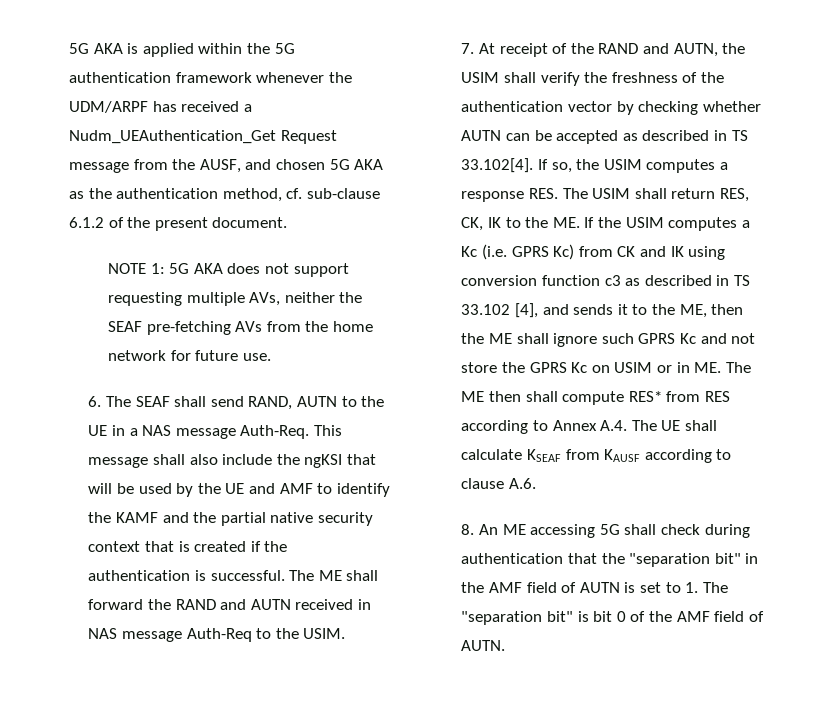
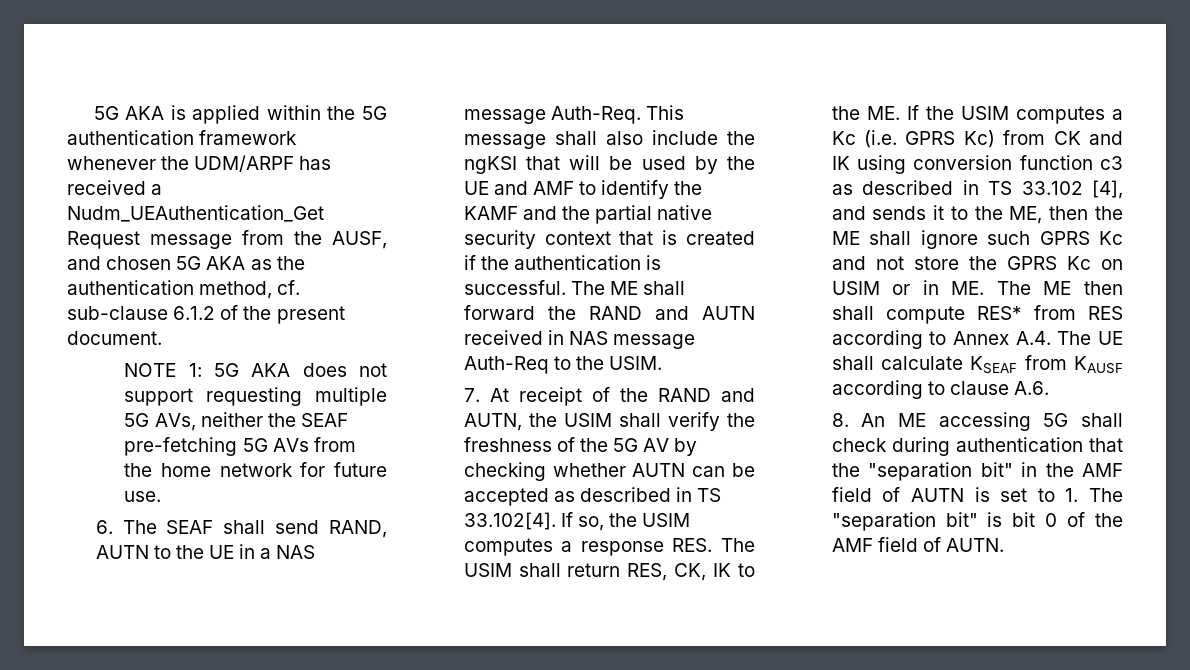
- NOTE 1: 5G AKA does not support requesting multiple AVs, neither the SEAF pre-fetching AVs from the home network for future use.
+ NOTE 1: 5G AKA does not support requesting multiple 5G AVs, neither the SEAF pre-fetching 5G AVs from the home network for future use.
- 7. At receipt of the RAND and AUTN, the USIM shall verify the freshness of the authentication vector by checking whether AUTN can be accepted as described in TS 33.102[4]. If so, the USIM computes a response RES. The USIM shall return RES, CK, IK to the ME. If the USIM computes a Kc (i.e. GPRS Kc) from CK and IK using conversion function c3 as described in TS 33.102 [4], and sends it to the ME, then the ME shall ignore such GPRS Kc and not store the GPRS Kc on USIM or in ME. The ME then shall compute RES* from RES according to Annex A.4. The UE shall calculate KSEAF from KAUSF according to clause A.6.
+ 7. At receipt of the RAND and AUTN, the USIM shall verify the freshness of the 5G AV by checking whether AUTN can be accepted as described in TS 33.102[4]. If so, the USIM computes a response RES. The USIM shall return RES, CK, IK to the ME. If the USIM computes a Kc (i.e. GPRS Kc) from CK and IK using conversion function c3 as described in TS 33.102 [4], and sends it to the ME, then the ME shall ignore such GPRS Kc and not store the GPRS Kc on USIM or in ME. The ME then shall compute RES* from RES according to Annex A.4. The UE shall calculate KSEAF from KAUSF according to clause A.6.

